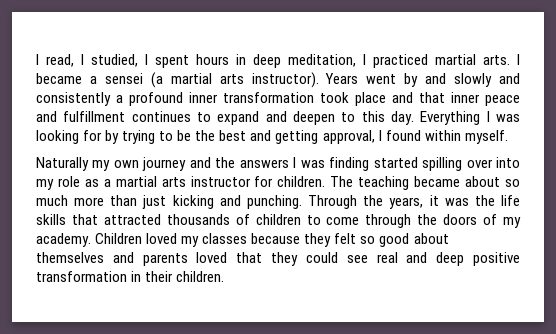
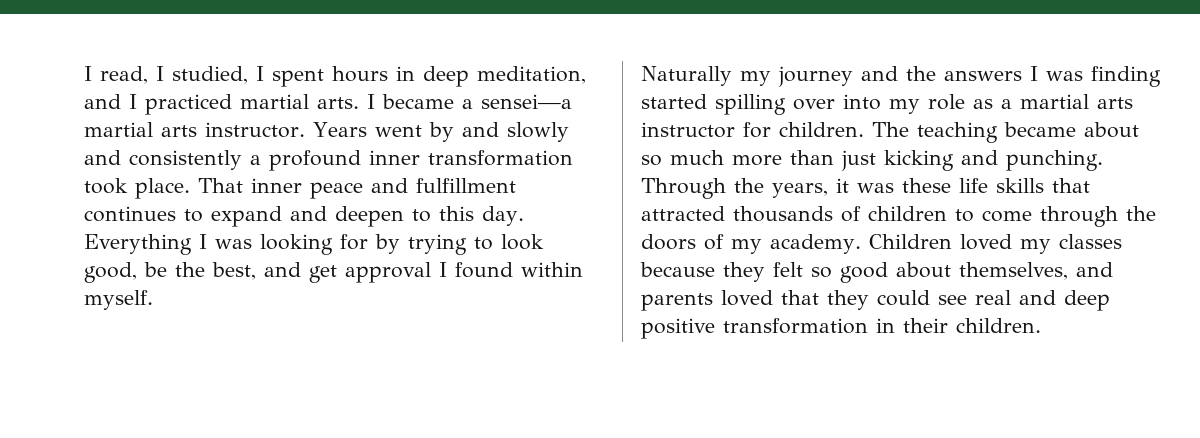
- I read, I studied, I spent hours in deep meditation, I practiced martial arts. I became a sensei (a martial arts instructor).
+ I read, I studied, I spent hours in deep meditation, and I practiced martial arts. I became a sensei—a martial arts instructor.
- Years went by and slowly and consistently a profound inner transformation took place and that inner peace and fulfillment continues to expand and deepen to this day.
+ Years went by and slowly and consistently a profound inner transformation took place. That inner peace and fulfillment continues to expand and deepen to this day.
- Everything I was looking for by trying to be the best and getting approval, I found within myself.
+ Everything I was looking for by trying to look good, be the best, and get approval I found within myself.
- Naturally my own journey and the answers I was finding started spilling over into my role as a martial arts instructor for children.
+ Naturally my journey and the answers I was finding started spilling over into my role as a martial arts instructor for children.
- Through the years, it was the life skills that attracted thousands of children to come through the doors of my academy.
+ Through the years, it was these life skills that attracted thousands of children to come through the doors of my academy.
- Children loved my classes because they felt so good about themselves and parents loved that they could see real and deep positive transformation in their children.
+ Children loved my classes because they felt so good about themselves, and parents loved that they could see real and deep positive transformation in their children.

